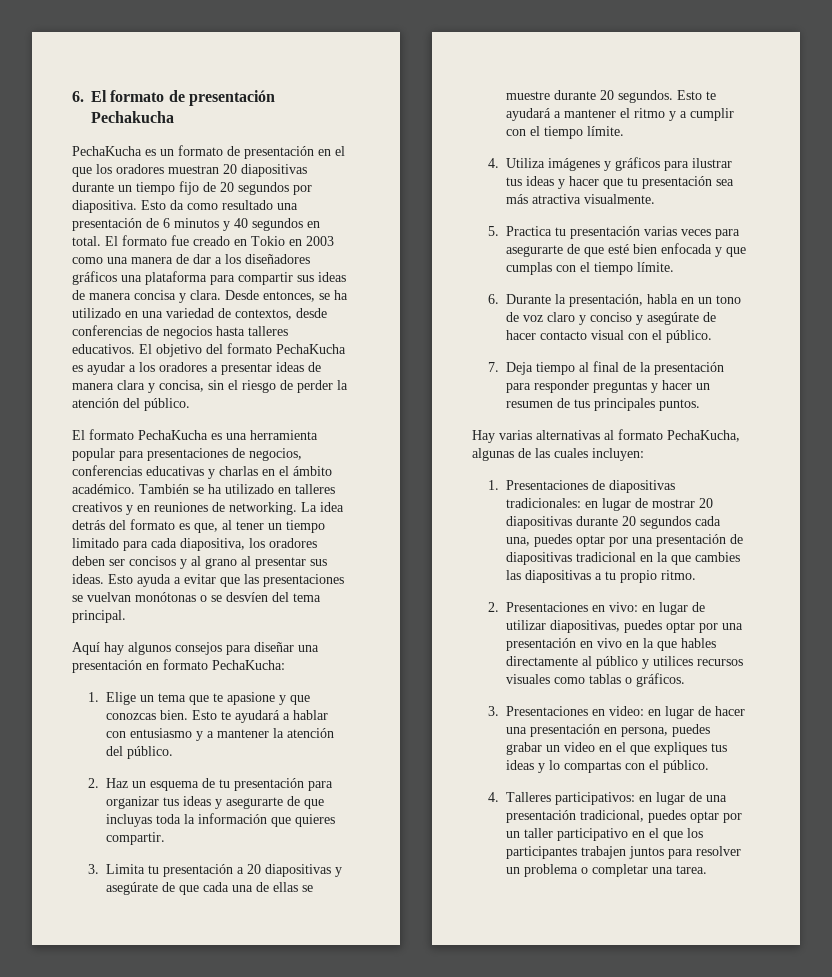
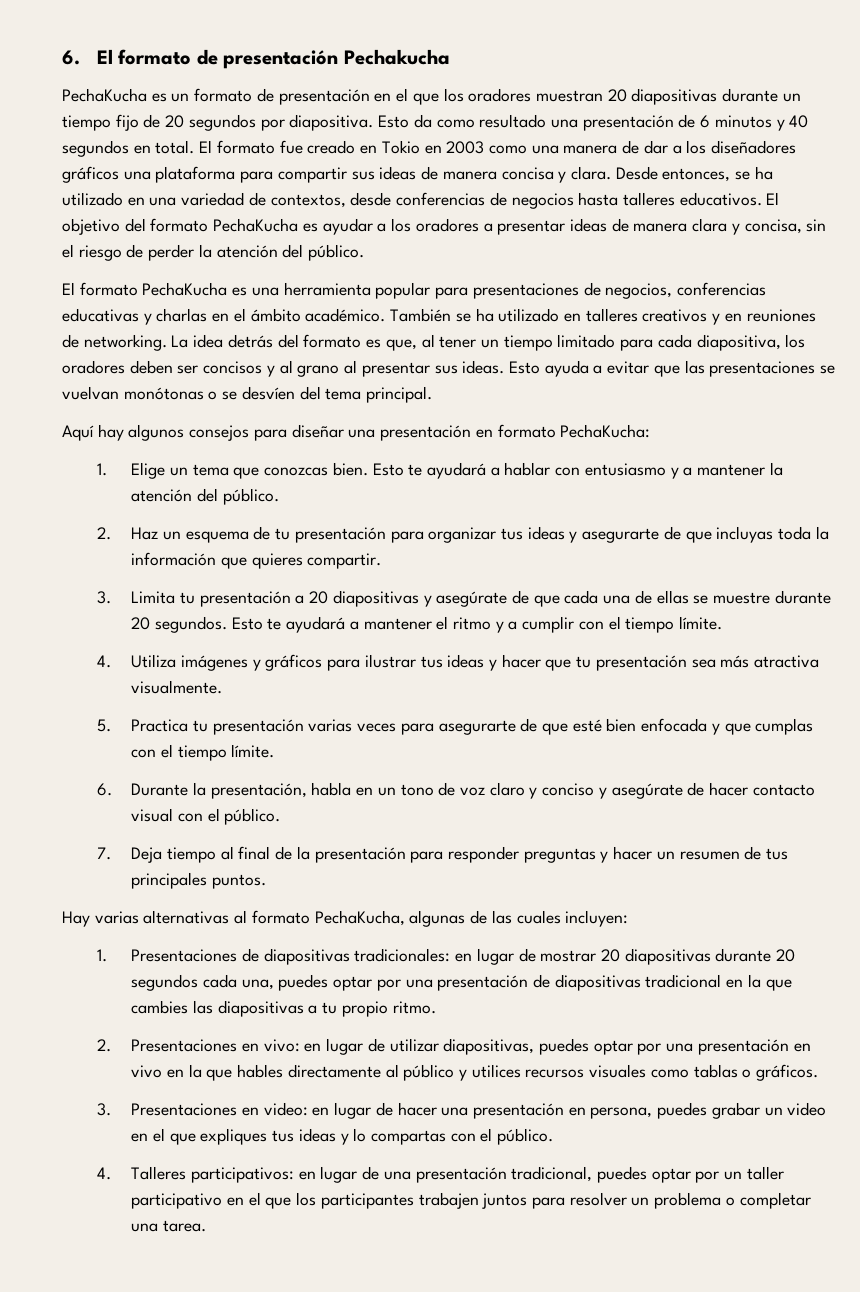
- 1. Elige un tema que te apasione y que conozcas bien.
+ 1. Elige un tema que conozcas bien.

